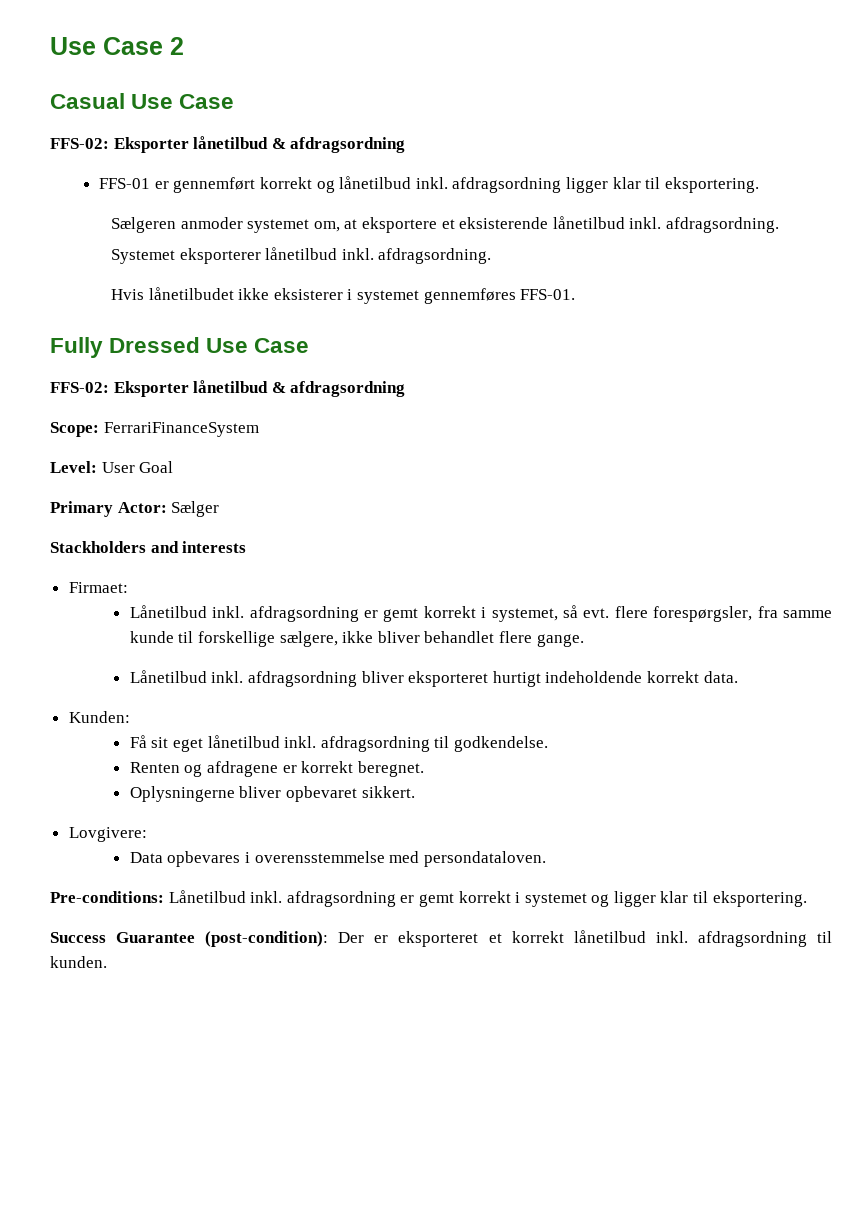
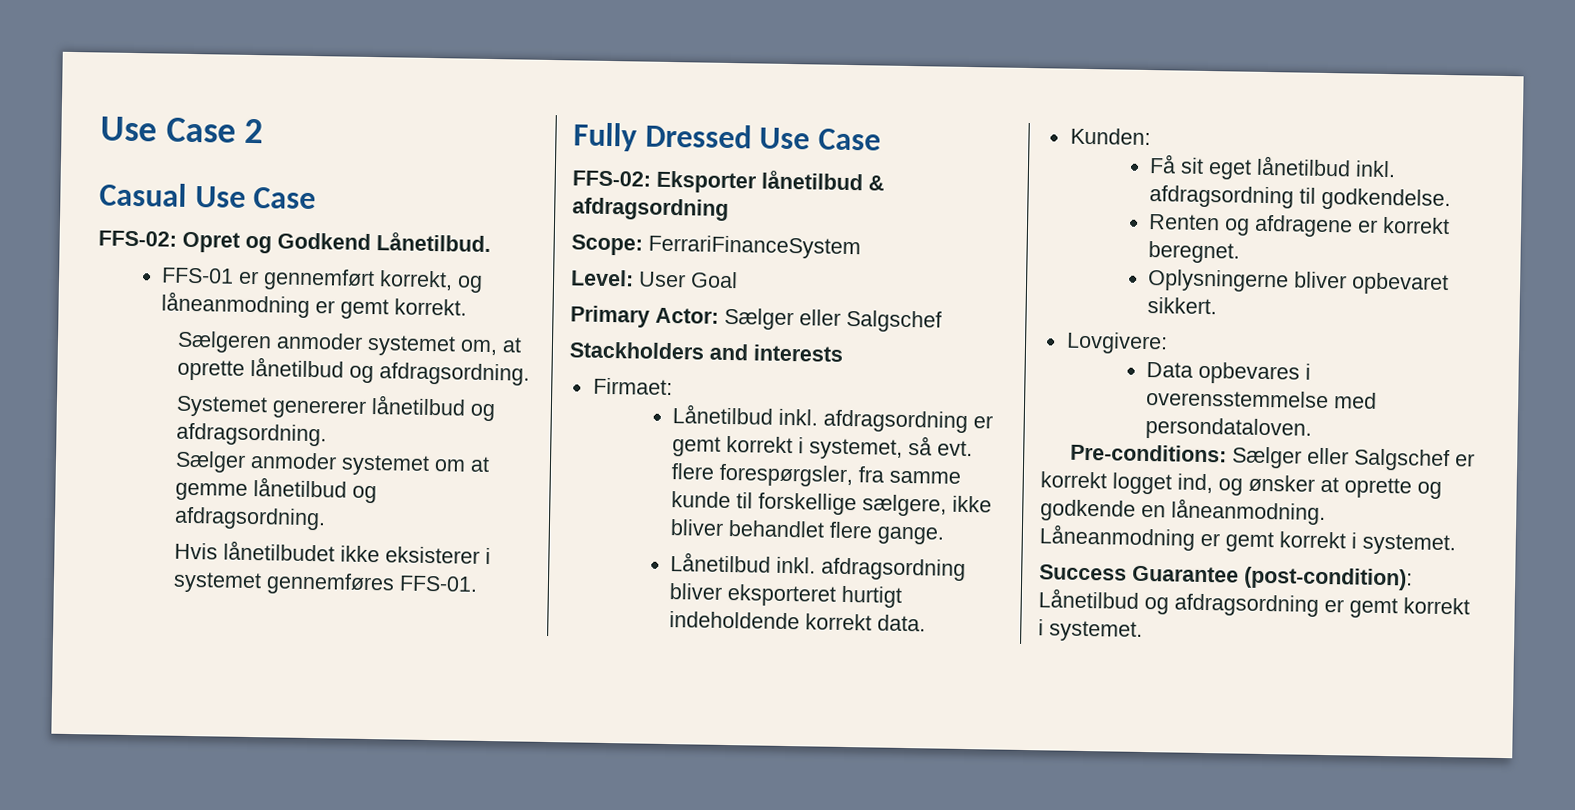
  Casual Use Case
- FFS-02: Eksporter lånetilbud & afdragsordning
+ FFS-02: Opret og Godkend Lånetilbud.
- FFS-01 er gennemført korrekt og lånetilbud inkl. afdragsordning ligger klar til eksportering.
+ FFS-01 er gennemført korrekt, og låneanmodning er gemt korrekt.
- Sælgeren anmoder systemet om, at eksportere et eksisterende lånetilbud inkl. afdragsordning.
- Systemet eksporterer lånetilbud inkl. afdragsordning.
+ Sælgeren anmoder systemet om, at oprette lånetilbud og afdragsordning.
+ Systemet genererer lånetilbud og afdragsordning.
+ Sælger anmoder systemet om at gemme lånetilbud og afdragsordning.
- Primary Actor: Sælger
+ Primary Actor: Sælger eller Salgschef
- Pre-conditions: Lånetilbud inkl. afdragsordning er gemt korrekt i systemet og ligger klar til eksportering.
- Success Guarantee (post-condition): Der er eksporteret et korrekt lånetilbud inkl. afdragsordning til kunden.
+ Pre-conditions: Sælger eller Salgschef er korrekt logget ind, og ønsker at oprette og godkende en låneanmodning. Låneanmodning er gemt korrekt i systemet.
+ Success Guarantee (post-condition): Lånetilbud og afdragsordning er gemt korrekt i systemet.

